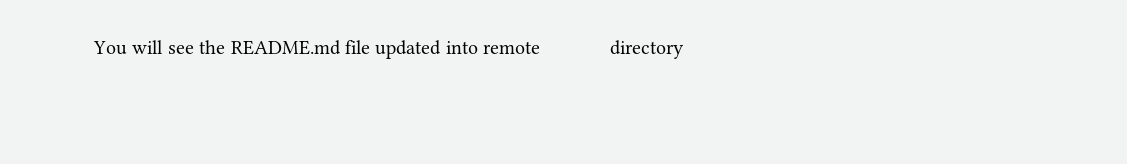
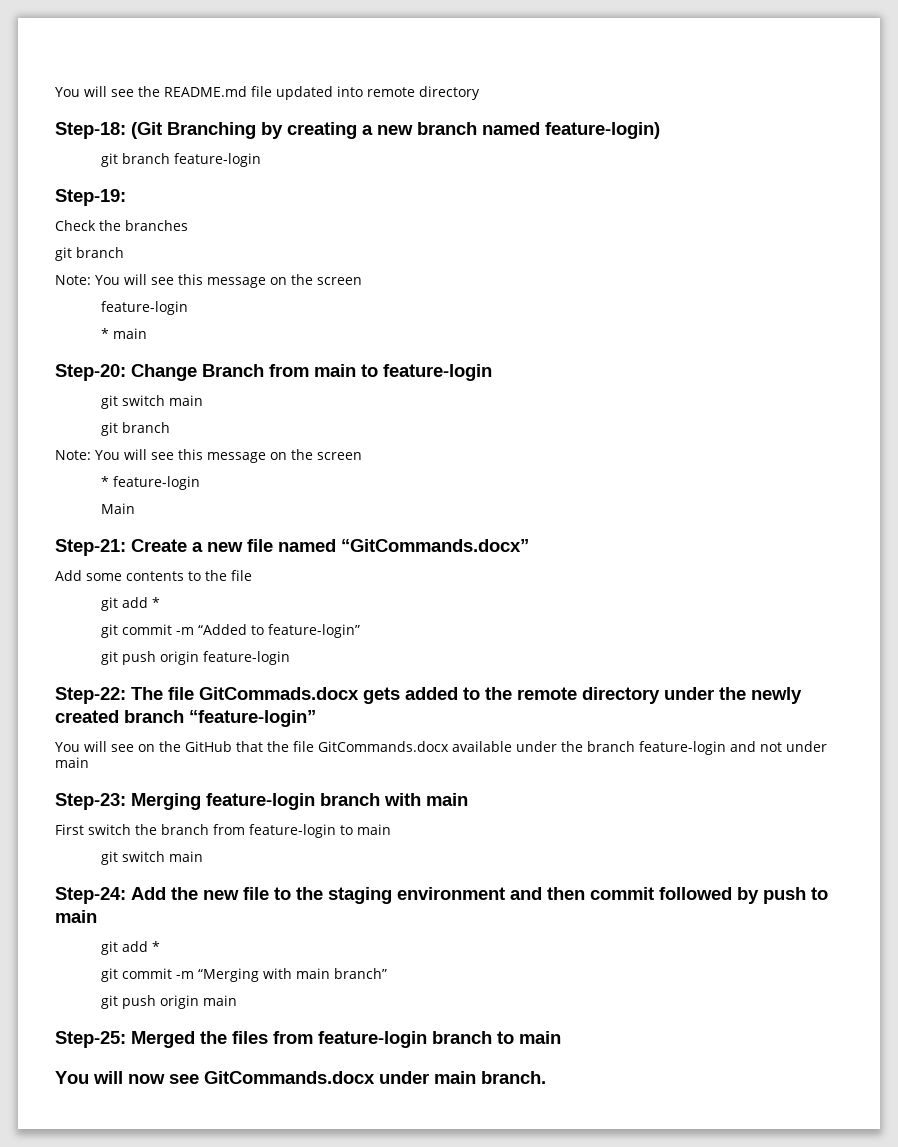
+ Step-18: (Git Branching by creating a new branch named feature-login)
+ git branch feature-login
+ Step-19:
+ Check the branches
+ git branch
+ Note: You will see this message on the screen
+ feature-login
+ * main
+ Step-20: Change Branch from main to feature-login
+ git switch main
+ git branch
+ Note: You will see this message on the screen
+ * feature-login
+ Main
+ Step-21: Create a new file named “GitCommands.docx”
+ Add some contents to the file
+ git add *
+ git commit -m “Added to feature-login”
+ git push origin feature-login
+ Step-22: The file GitCommads.docx gets added to the remote directory under the newly created branch “feature-login”
+ You will see on the GitHub that the file GitCommands.docx available under the branch feature-login and not under main
+ Step-23: Merging feature-login branch with main
+ First switch the branch from feature-login to main
+ git switch main
+ Step-24: Add the new file to the staging environment and then commit followed by push to main
+ git add *
+ git commit -m “Merging with main branch”
+ git push origin main
+ Step-25: Merged the files from feature-login branch to main
+ You will now see GitCommands.docx under main branch.

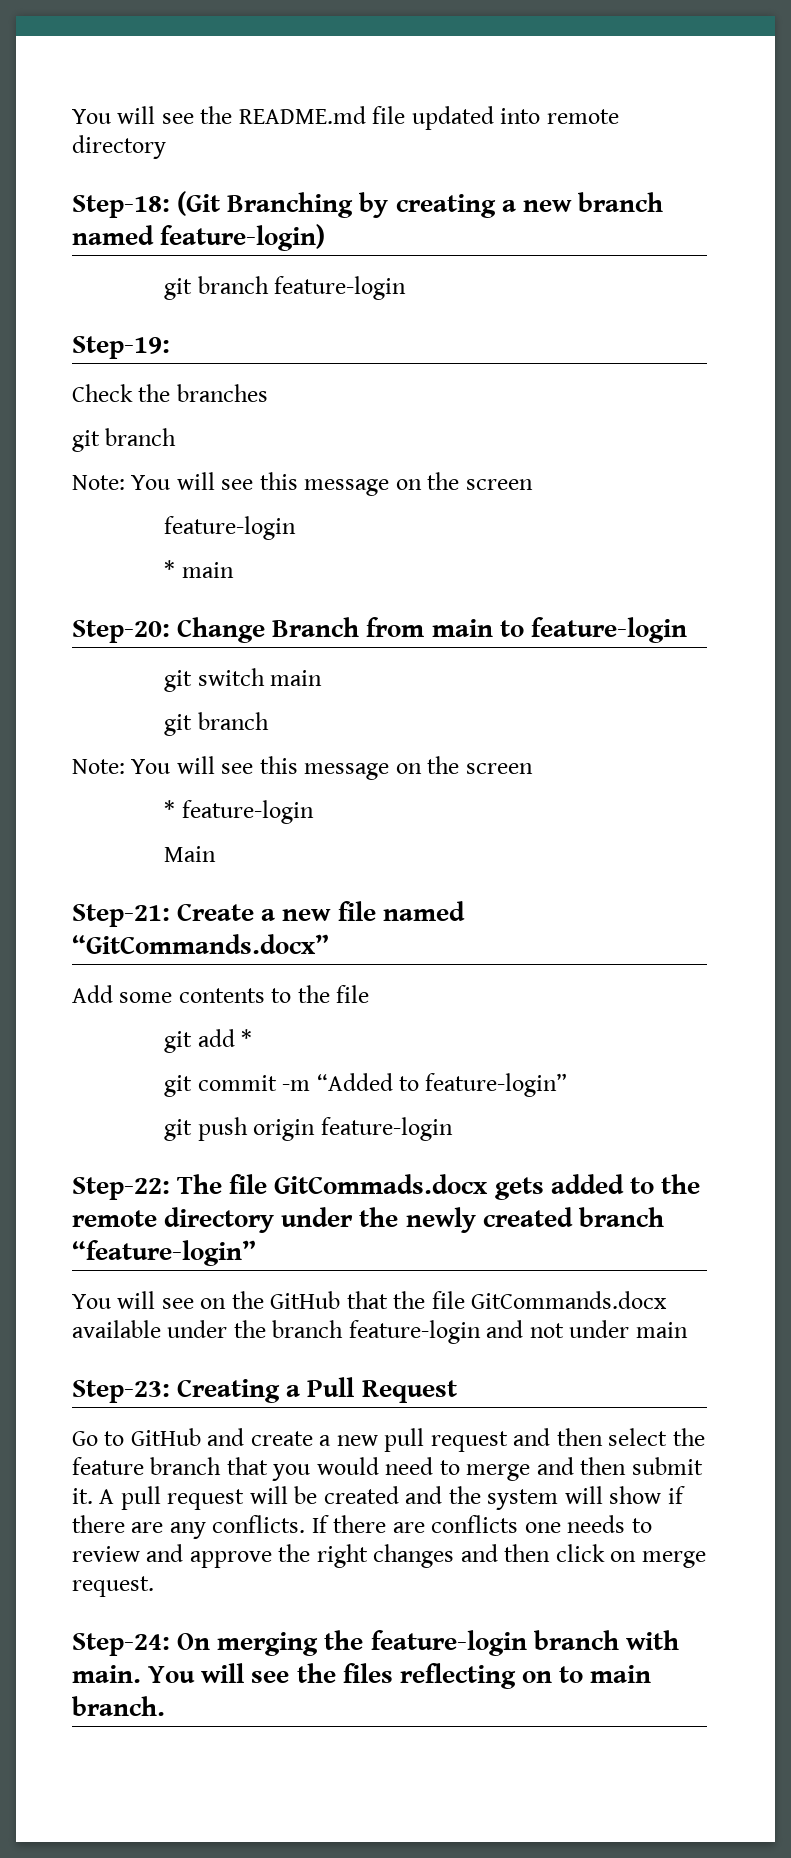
- Step-23: Merging feature-login branch with main
- First switch the branch from feature-login to main
- git switch main
- Step-24: Add the new file to the staging environment and then commit followed by push to main
- git add *
- git commit -m “Merging with main branch”
- git push origin main
- Step-25: Merged the files from feature-login branch to main
- You will now see GitCommands.docx under main branch.
+ Step-23: Creating a Pull Request
+ Go to GitHub and create a new pull request and then select the feature branch that you would need to merge and then submit it. A pull request will be created and the system will show if there are any conflicts. If there are conflicts one needs to review and approve the right changes and then click on merge request.
+ Step-24: On merging the feature-login branch with main. You will see the files reflecting on to main branch.

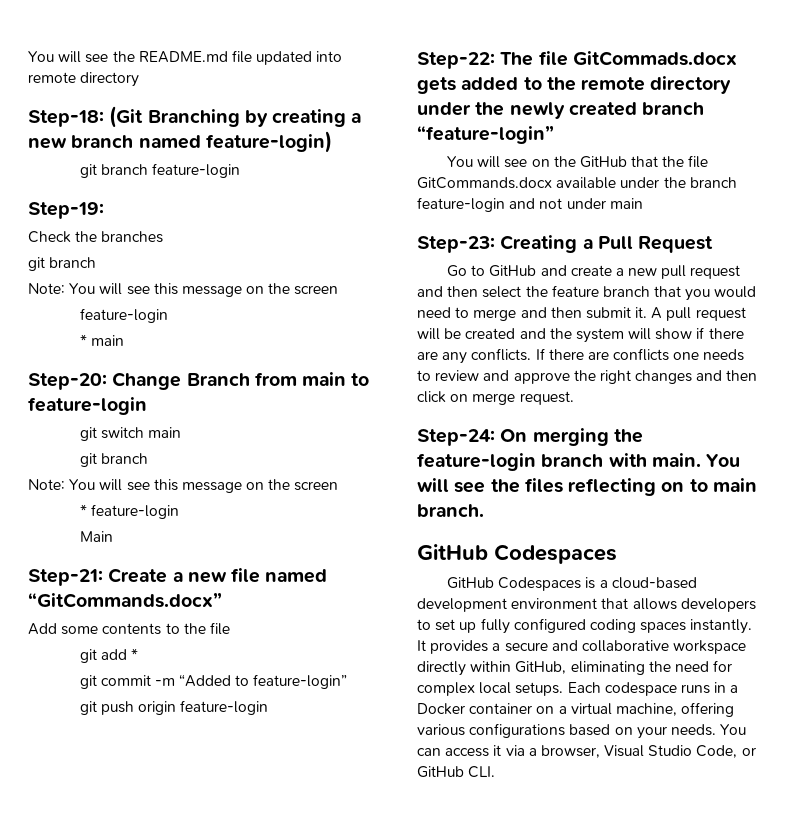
  You will see the files reflecting on to main branch.
+ GitHub Codespaces
+ GitHub Codespaces is a cloud-based development environment that allows developers to set up fully configured coding spaces instantly. It provides a secure and collaborative workspace directly within GitHub, eliminating the need for complex local setups. Each codespace runs in a Docker container on a virtual machine, offering various configurations based on your needs. You can access it via a browser, Visual Studio Code, or GitHub CLI.

